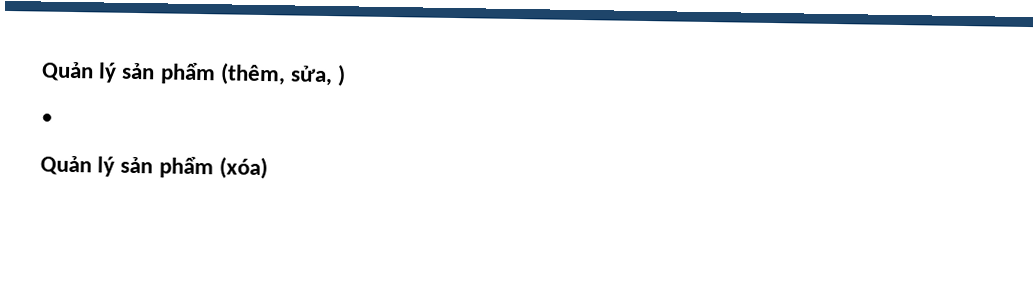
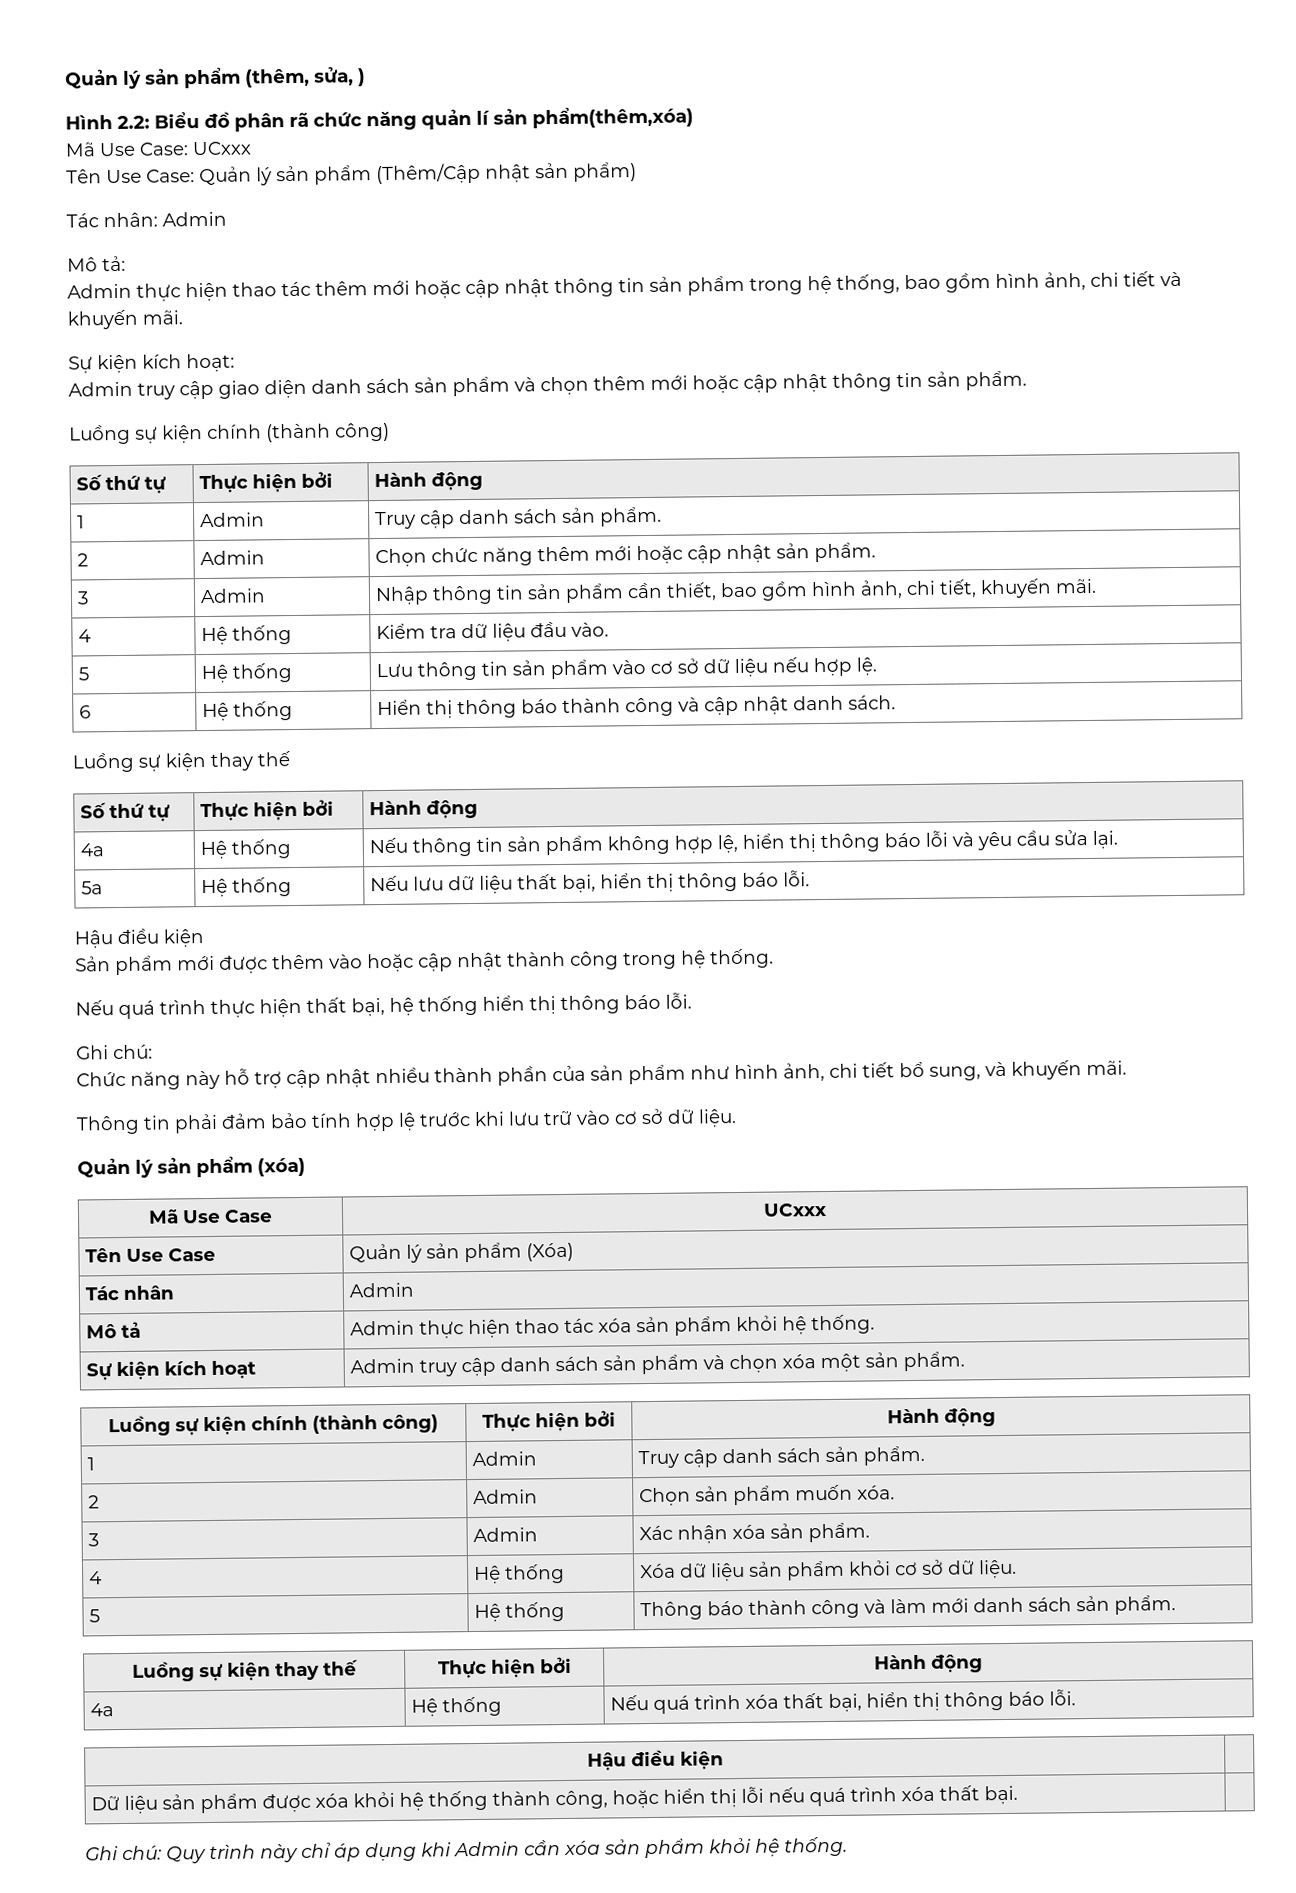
- •
+ Hình 2.2: Biểu đồ phân rã chức năng quản lí sản phẩm(thêm,xóa)
+ Mã Use Case: UCxxx
+ Tên Use Case: Quản lý sản phẩm (Thêm/Cập nhật sản phẩm)
+ Tác nhân: Admin
+ Mô tả:
+ Admin thực hiện thao tác thêm mới hoặc cập nhật thông tin sản phẩm trong hệ thống, bao gồm hình ảnh, chi tiết và khuyến mãi.
+ Sự kiện kích hoạt:
+ Admin truy cập giao diện danh sách sản phẩm và chọn thêm mới hoặc cập nhật thông tin sản phẩm.
+ Luồng sự kiện chính (thành công)
+ Số thứ tự | Thực hiện bởi | Hành động
+ 1 | Admin | Truy cập danh sách sản phẩm.
+ 2 | Admin | Chọn chức năng thêm mới hoặc cập nhật sản phẩm.
+ 3 | Admin | Nhập thông tin sản phẩm cần thiết, bao gồm hình ảnh, chi tiết, khuyến mãi.
+ 4 | Hệ thống | Kiểm tra dữ liệu đầu vào.
+ 5 | Hệ thống | Lưu thông tin sản phẩm vào cơ sở dữ liệu nếu hợp lệ.
+ 6 | Hệ thống | Hiển thị thông báo thành công và cập nhật danh sách.
+ Luồng sự kiện thay thế
+ Số thứ tự | Thực hiện bởi | Hành động
+ 4a | Hệ thống | Nếu thông tin sản phẩm không hợp lệ, hiển thị thông báo lỗi và yêu cầu sửa lại.
+ 5a | Hệ thống | Nếu lưu dữ liệu thất bại, hiển thị thông báo lỗi.
+ Hậu điều kiện
+ Sản phẩm mới được thêm vào hoặc cập nhật thành công trong hệ thống.
+ Nếu quá trình thực hiện thất bại, hệ thống hiển thị thông báo lỗi.
+ Ghi chú:
+ Chức năng này hỗ trợ cập nhật nhiều thành phần của sản phẩm như hình ảnh, chi tiết bổ sung, và khuyến mãi.
+ Thông tin phải đảm bảo tính hợp lệ trước khi lưu trữ vào cơ sở dữ liệu.
+ Mã Use Case | UCxxx
+ Tên Use Case | Quản lý sản phẩm (Xóa)
+ Tác nhân | Admin
+ Mô tả | Admin thực hiện thao tác xóa sản phẩm khỏi hệ thống.
+ Sự kiện kích hoạt | Admin truy cập danh sách sản phẩm và chọn xóa một sản phẩm.
+ Luồng sự kiện chính (thành công) | Thực hiện bởi | Hành động
+ 1 | Admin | Truy cập danh sách sản phẩm.
+ 2 | Admin | Chọn sản phẩm muốn xóa.
+ 3 | Admin | Xác nhận xóa sản phẩm.
+ 4 | Hệ thống | Xóa dữ liệu sản phẩm khỏi cơ sở dữ liệu.
+ 5 | Hệ thống | Thông báo thành công và làm mới danh sách sản phẩm.
+ Luồng sự kiện thay thế | Thực hiện bởi | Hành động
+ 4a | Hệ thống | Nếu quá trình xóa thất bại, hiển thị thông báo lỗi.
+ Hậu điều kiện |
+ Dữ liệu sản phẩm được xóa khỏi hệ thống thành công, hoặc hiển thị lỗi nếu quá trình xóa thất bại. |
+ Ghi chú: Quy trình này chỉ áp dụng khi Admin cần xóa sản phẩm khỏi hệ thống.

